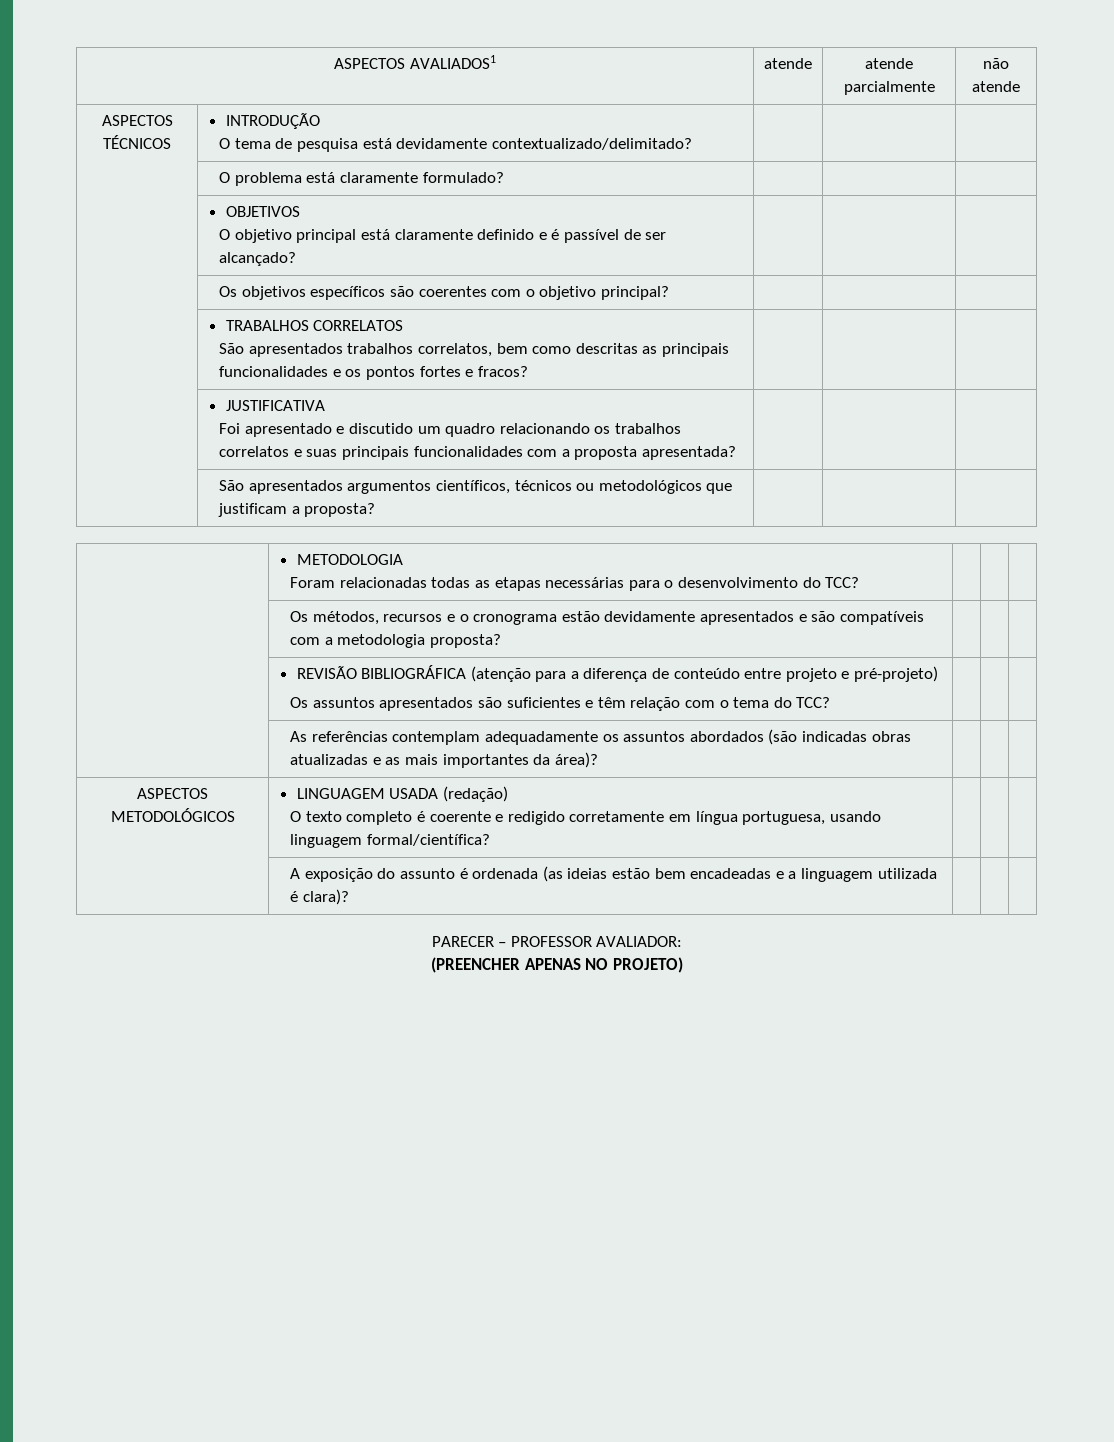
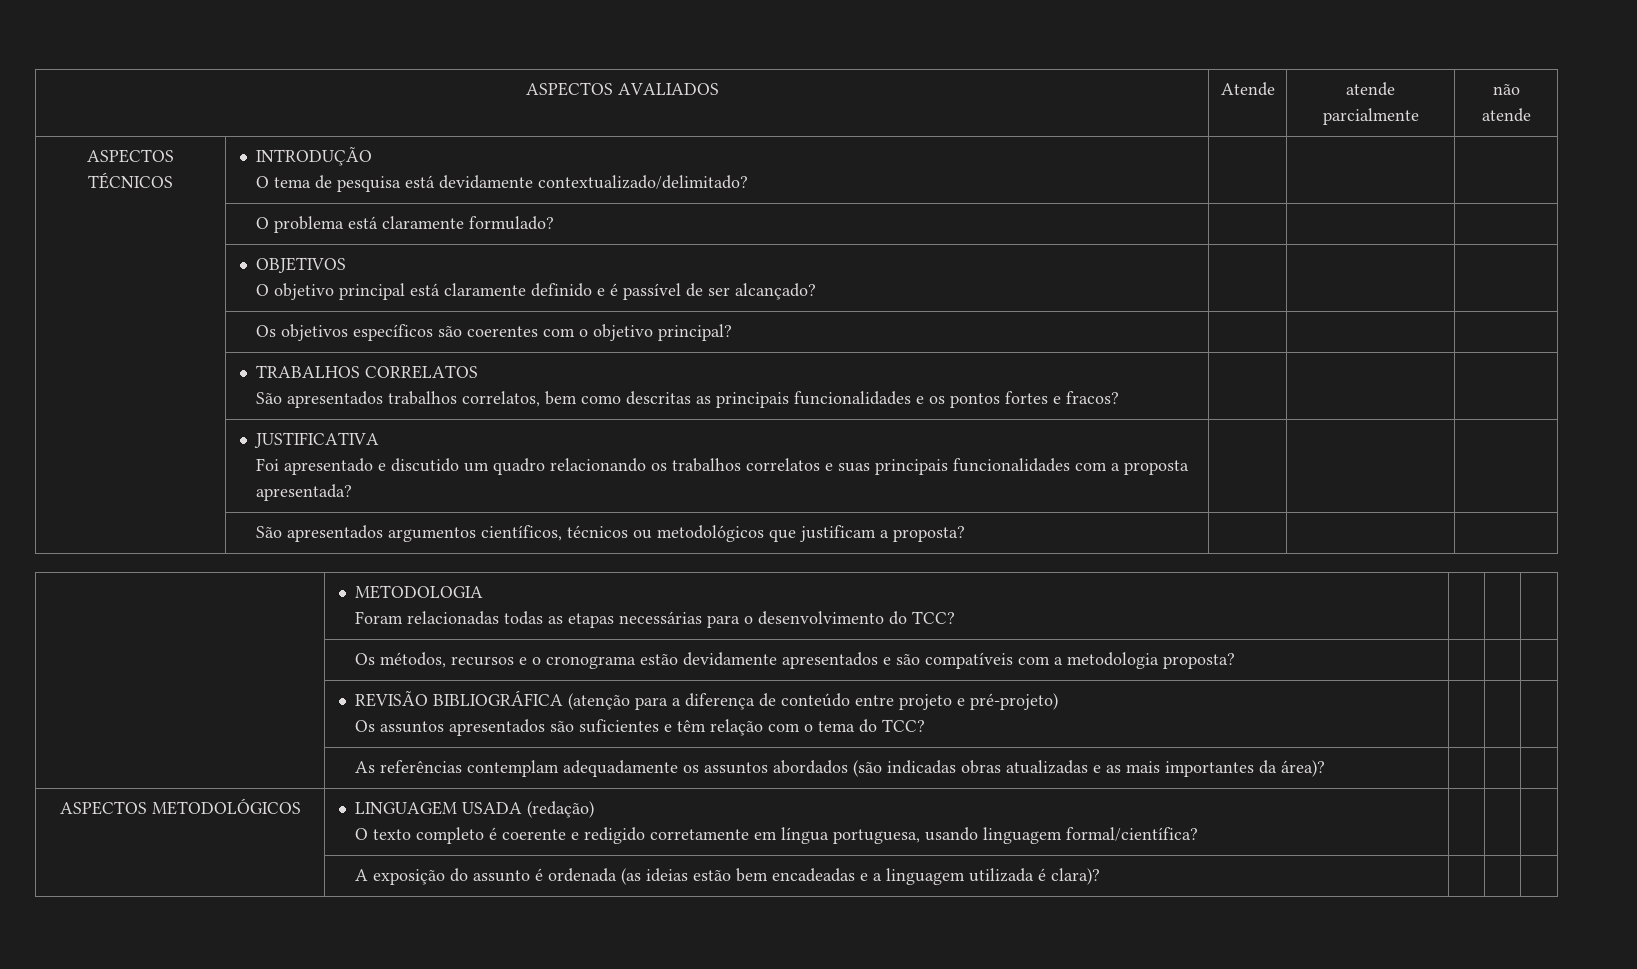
- ASPECTOS AVALIADOS1 | atende | atende parcialmente | não atende
+ ASPECTOS AVALIADOS | Atende | atende parcialmente | não atende
- PARECER – PROFESSOR AVALIADOR:
- (PREENCHER APENAS NO PROJETO)

